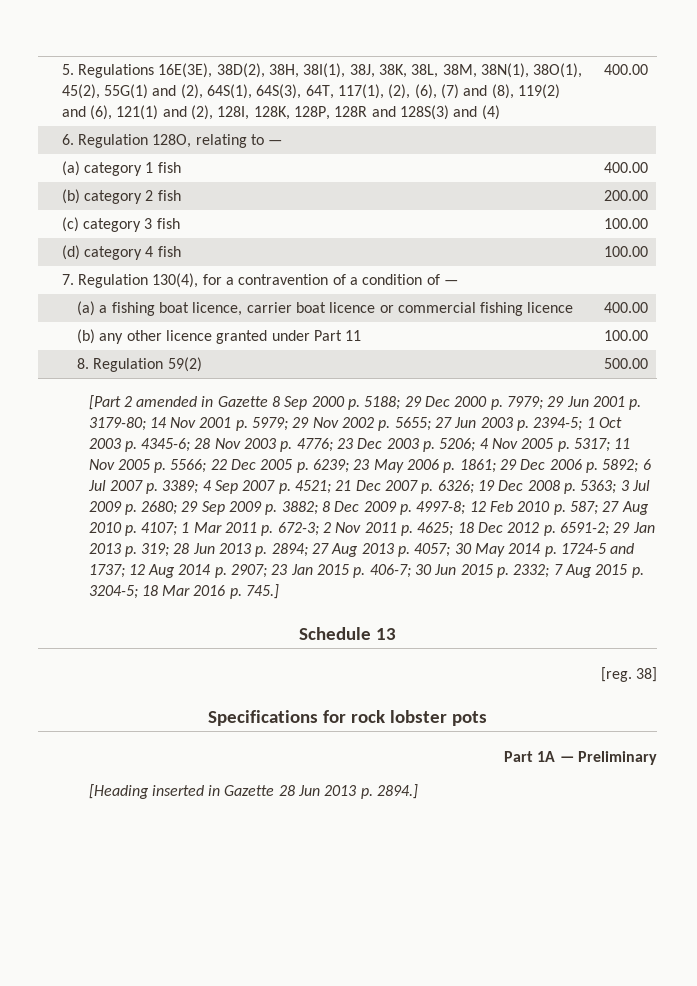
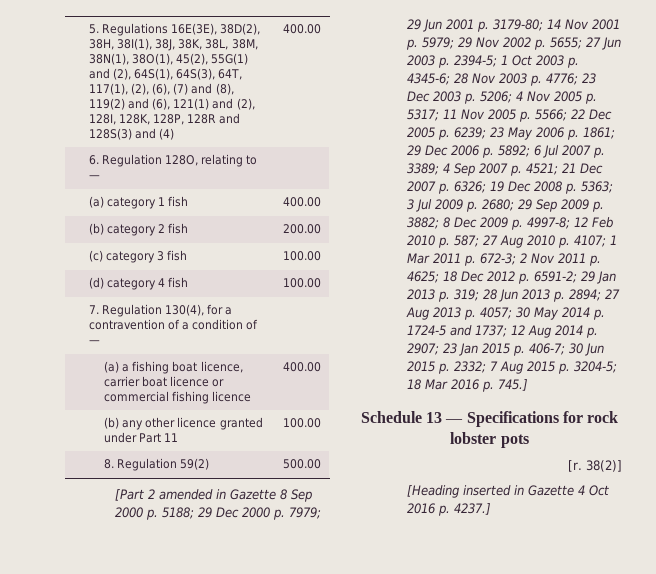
- Schedule 13
- [reg. 38]
- Specifications for rock lobster pots
+ Schedule 13 — Specifications for rock lobster pots
- Part 1A — Preliminary
+ [r. 38(2)]
- [Heading inserted in Gazette 28 Jun 2013 p. 2894.]
+ [Heading inserted in Gazette 4 Oct 2016 p. 4237.]

